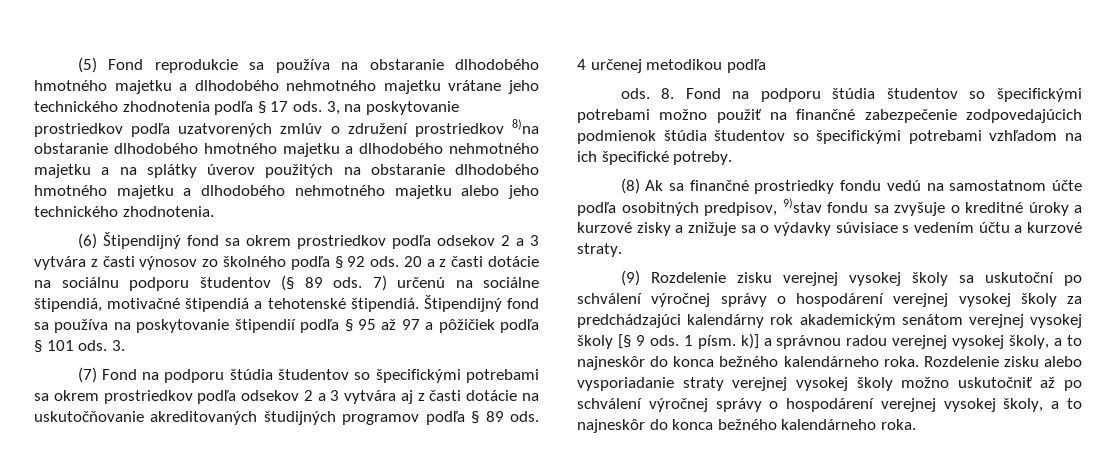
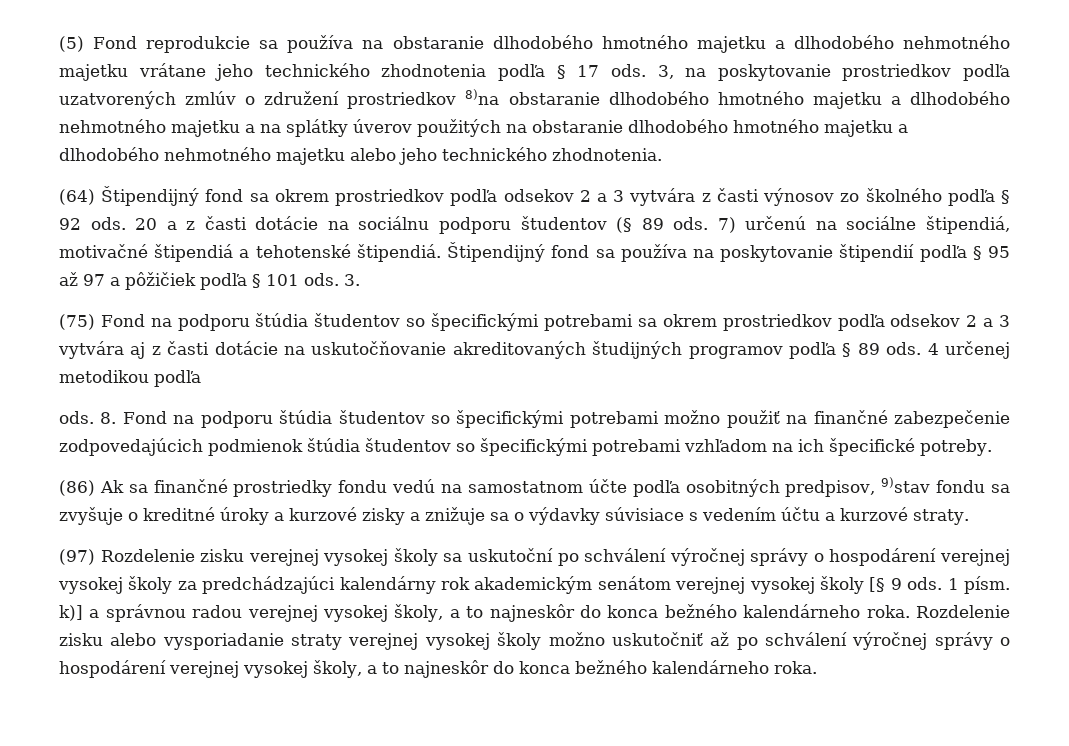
- (6) Štipendijný fond sa okrem prostriedkov podľa odsekov 2 a 3 vytvára z časti výnosov zo školného podľa § 92 ods.
+ (64) Štipendijný fond sa okrem prostriedkov podľa odsekov 2 a 3 vytvára z časti výnosov zo školného podľa § 92 ods.
- (7) Fond na podporu štúdia študentov so špecifickými potrebami sa okrem prostriedkov podľa odsekov 2 a 3 vytvára aj z časti dotácie na uskutočňovanie akreditovaných študijných programov podľa § 89 ods.
+ (75) Fond na podporu štúdia študentov so špecifickými potrebami sa okrem prostriedkov podľa odsekov 2 a 3 vytvára aj z časti dotácie na uskutočňovanie akreditovaných študijných programov podľa § 89 ods.
- (8) Ak sa finančné prostriedky fondu vedú na samostatnom účte podľa osobitných predpisov, 9)stav fondu sa zvyšuje o kreditné úroky a kurzové zisky a znižuje sa o výdavky súvisiace s vedením účtu a kurzové straty.
+ (86) Ak sa finančné prostriedky fondu vedú na samostatnom účte podľa osobitných predpisov, 9)stav fondu sa zvyšuje o kreditné úroky a kurzové zisky a znižuje sa o výdavky súvisiace s vedením účtu a kurzové straty.
- (9) Rozdelenie zisku verejnej vysokej školy sa uskutoční po schválení výročnej správy o hospodárení verejnej vysokej školy za predchádzajúci kalendárny rok akademickým senátom verejnej vysokej školy [§ 9 ods.
+ (97) Rozdelenie zisku verejnej vysokej školy sa uskutoční po schválení výročnej správy o hospodárení verejnej vysokej školy za predchádzajúci kalendárny rok akademickým senátom verejnej vysokej školy [§ 9 ods.

